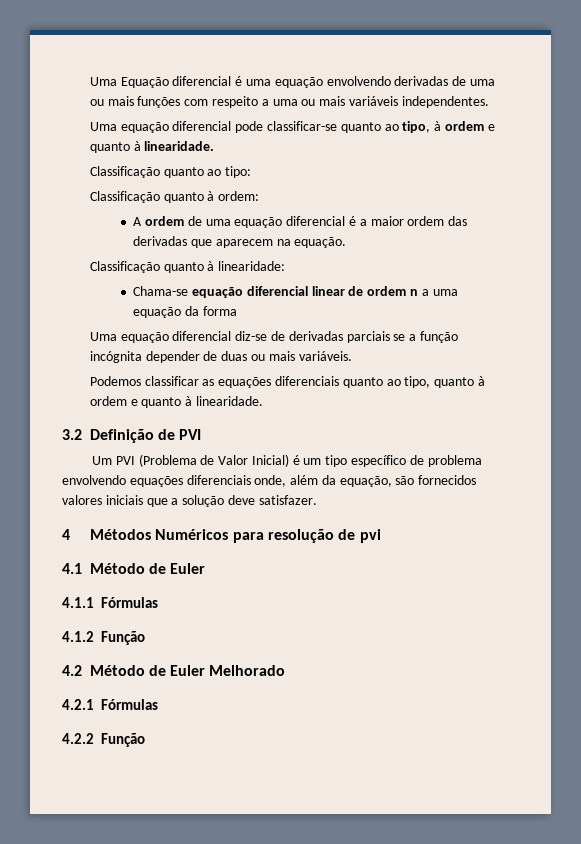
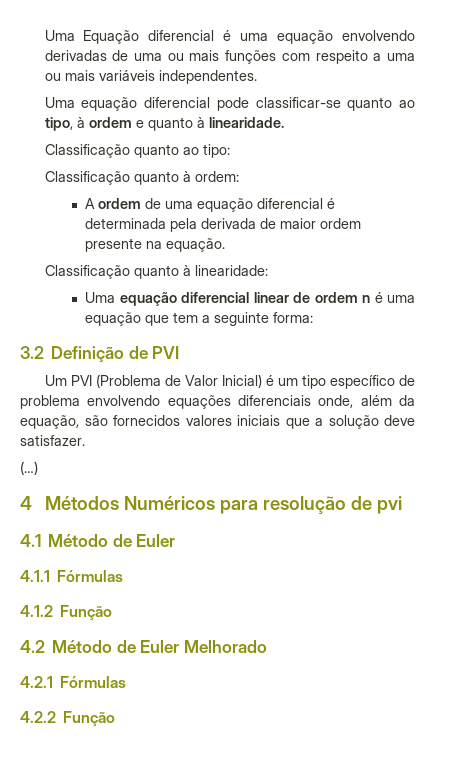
- A ordem de uma equação diferencial é a maior ordem das derivadas que aparecem na equação.
+ A ordem de uma equação diferencial é determinada pela derivada de maior ordem presente na equação.
- Chama-se equação diferencial linear de ordem n a uma equação da forma
- Uma equação diferencial diz-se de derivadas parciais se a função incógnita depender de duas ou mais variáveis.
- Podemos classificar as equações diferenciais quanto ao tipo, quanto à ordem e quanto à linearidade.
+ Uma equação diferencial linear de ordem n é uma equação que tem a seguinte forma:
+ (…)

